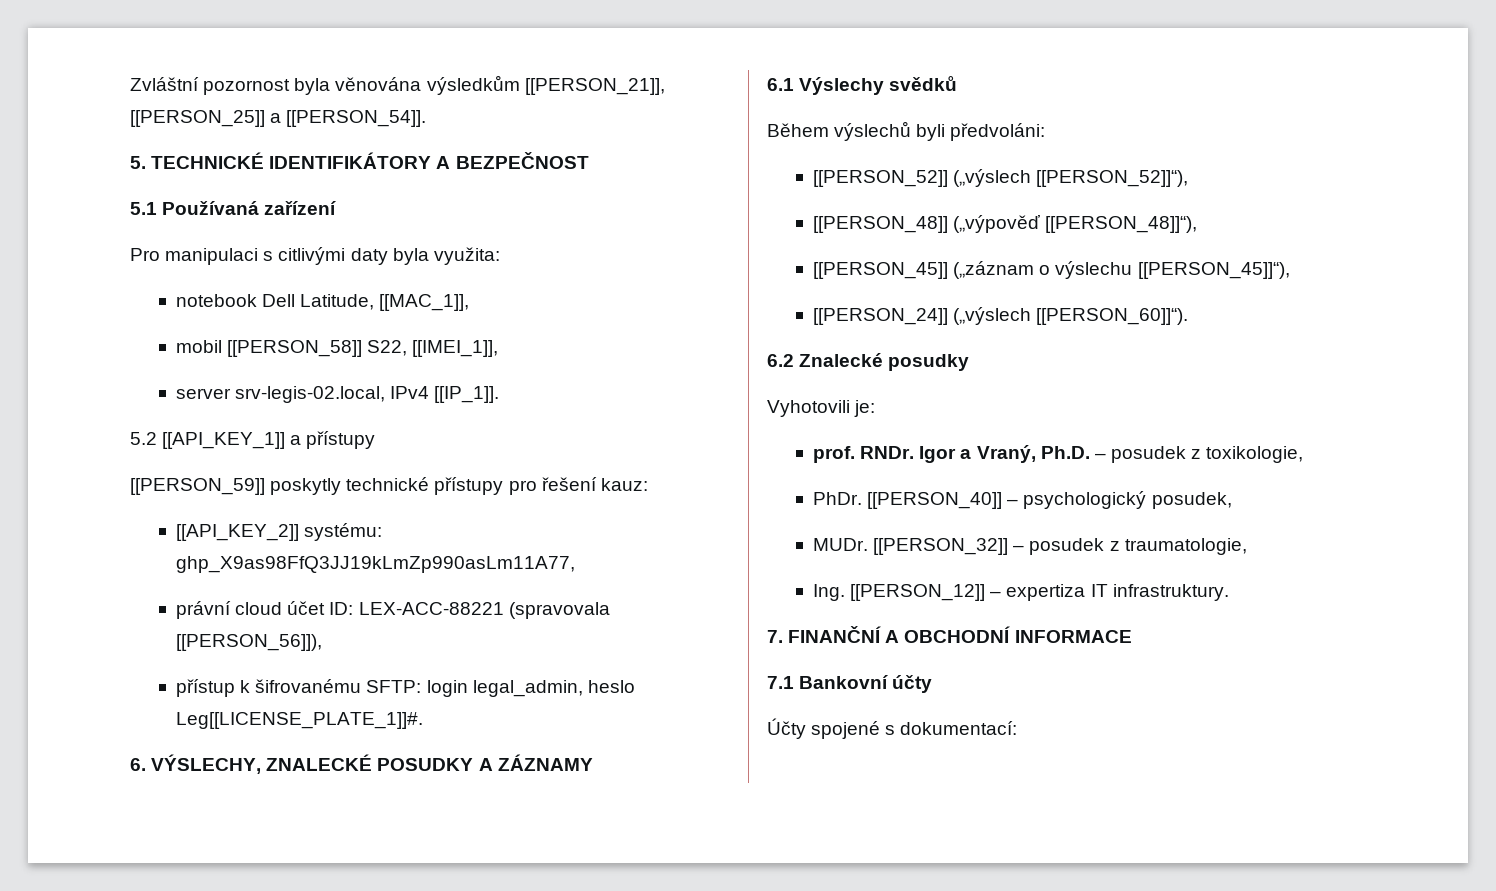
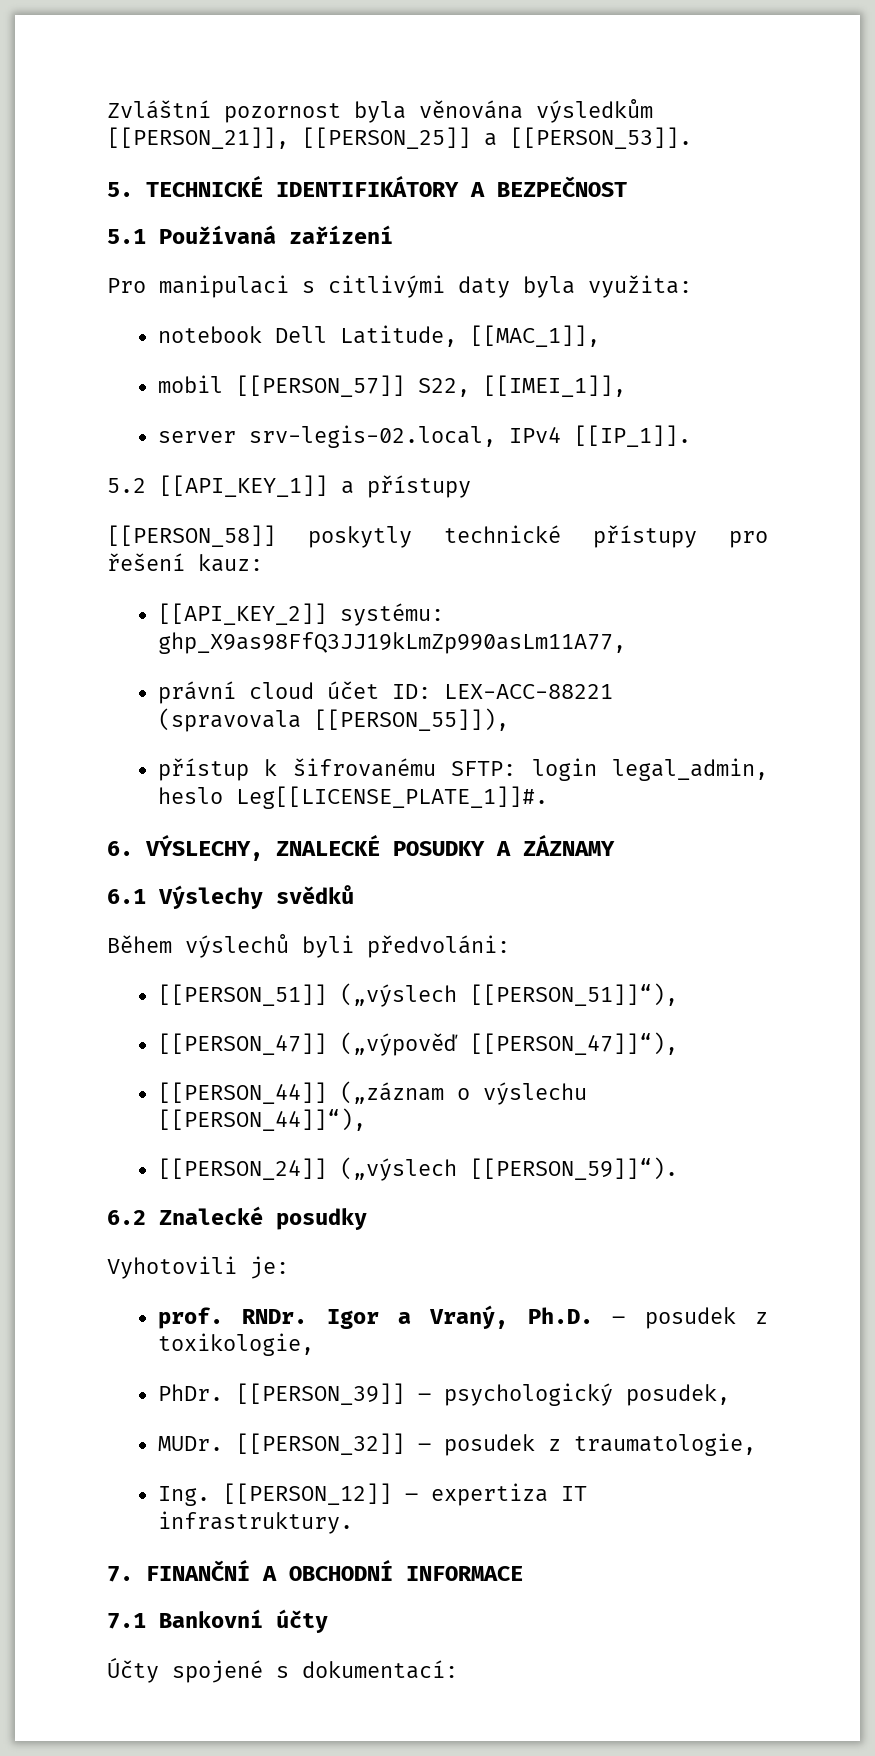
- Zvláštní pozornost byla věnována výsledkům [[PERSON_21]], [[PERSON_25]] a [[PERSON_54]].
+ Zvláštní pozornost byla věnována výsledkům [[PERSON_21]], [[PERSON_25]] a [[PERSON_53]].
- mobil [[PERSON_58]] S22, [[IMEI_1]],
+ mobil [[PERSON_57]] S22, [[IMEI_1]],
- [[PERSON_59]] poskytly technické přístupy pro řešení kauz:
+ [[PERSON_58]] poskytly technické přístupy pro řešení kauz:
- právní cloud účet ID: LEX-ACC-88221 (spravovala [[PERSON_56]]),
+ právní cloud účet ID: LEX-ACC-88221 (spravovala [[PERSON_55]]),
- [[PERSON_52]] („výslech [[PERSON_52]]“),
- [[PERSON_48]] („výpověď [[PERSON_48]]“),
- [[PERSON_45]] („záznam o výslechu [[PERSON_45]]“),
+ [[PERSON_51]] („výslech [[PERSON_51]]“),
+ [[PERSON_47]] („výpověď [[PERSON_47]]“),
+ [[PERSON_44]] („záznam o výslechu [[PERSON_44]]“),
- [[PERSON_24]] („výslech [[PERSON_60]]“).
+ [[PERSON_24]] („výslech [[PERSON_59]]“).
- [[PERSON_40]] – psychologický posudek,
+ [[PERSON_39]] – psychologický posudek,

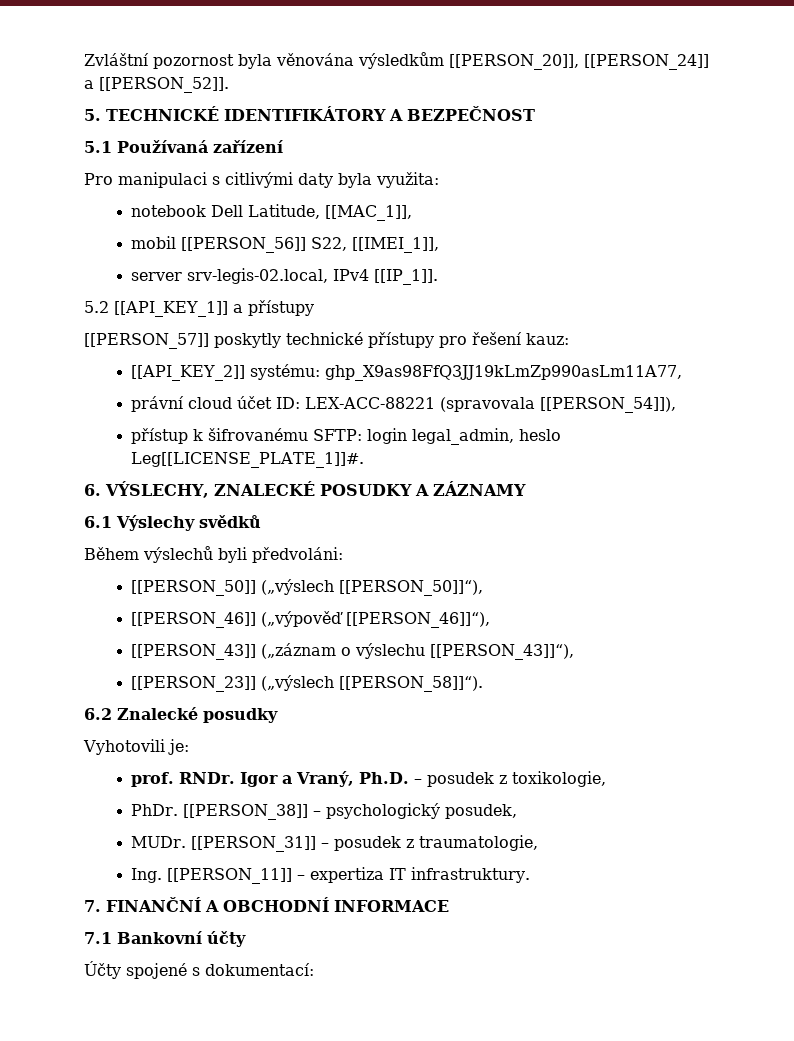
- Zvláštní pozornost byla věnována výsledkům [[PERSON_21]], [[PERSON_25]] a [[PERSON_53]].
+ Zvláštní pozornost byla věnována výsledkům [[PERSON_20]], [[PERSON_24]] a [[PERSON_52]].
- mobil [[PERSON_57]] S22, [[IMEI_1]],
+ mobil [[PERSON_56]] S22, [[IMEI_1]],
- [[PERSON_58]] poskytly technické přístupy pro řešení kauz:
+ [[PERSON_57]] poskytly technické přístupy pro řešení kauz:
- právní cloud účet ID: LEX-ACC-88221 (spravovala [[PERSON_55]]),
+ právní cloud účet ID: LEX-ACC-88221 (spravovala [[PERSON_54]]),
- [[PERSON_51]] („výslech [[PERSON_51]]“),
- [[PERSON_47]] („výpověď [[PERSON_47]]“),
- [[PERSON_44]] („záznam o výslechu [[PERSON_44]]“),
- [[PERSON_24]] („výslech [[PERSON_59]]“).
+ [[PERSON_50]] („výslech [[PERSON_50]]“),
+ [[PERSON_46]] („výpověď [[PERSON_46]]“),
+ [[PERSON_43]] („záznam o výslechu [[PERSON_43]]“),
+ [[PERSON_23]] („výslech [[PERSON_58]]“).
- [[PERSON_39]] – psychologický posudek,
+ [[PERSON_38]] – psychologický posudek,
- [[PERSON_32]] – posudek z traumatologie,
+ [[PERSON_31]] – posudek z traumatologie,
- Ing. [[PERSON_12]] – expertiza IT infrastruktury.
+ Ing. [[PERSON_11]] – expertiza IT infrastruktury.

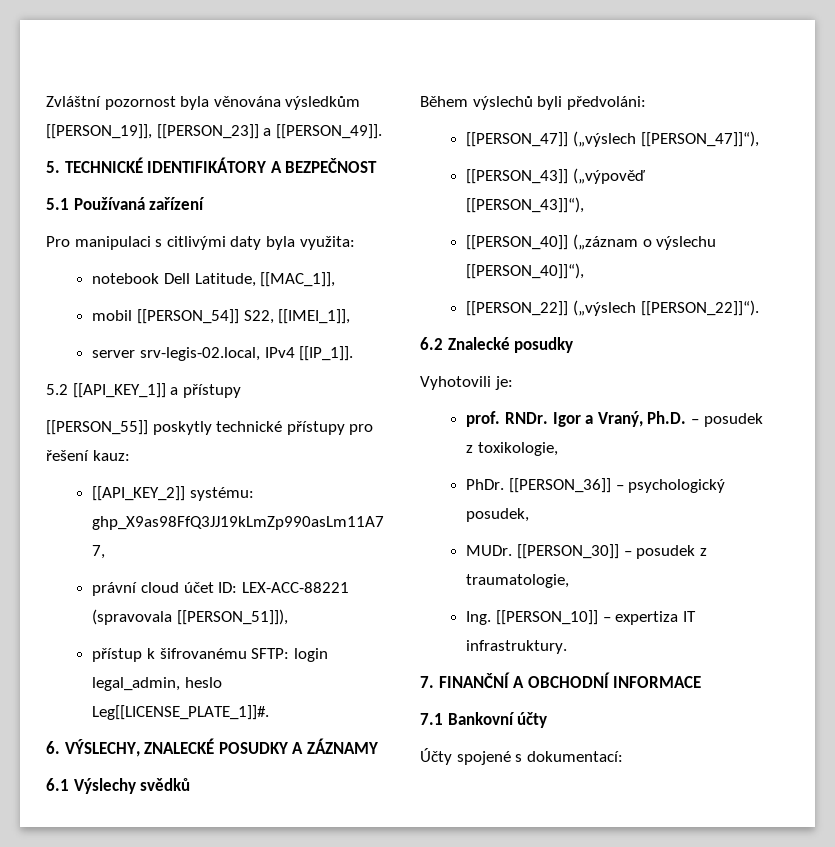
- Zvláštní pozornost byla věnována výsledkům [[PERSON_20]], [[PERSON_24]] a [[PERSON_52]].
+ Zvláštní pozornost byla věnována výsledkům [[PERSON_19]], [[PERSON_23]] a [[PERSON_49]].
- mobil [[PERSON_56]] S22, [[IMEI_1]],
+ mobil [[PERSON_54]] S22, [[IMEI_1]],
- [[PERSON_57]] poskytly technické přístupy pro řešení kauz:
+ [[PERSON_55]] poskytly technické přístupy pro řešení kauz:
- právní cloud účet ID: LEX-ACC-88221 (spravovala [[PERSON_54]]),
+ právní cloud účet ID: LEX-ACC-88221 (spravovala [[PERSON_51]]),
- [[PERSON_50]] („výslech [[PERSON_50]]“),
- [[PERSON_46]] („výpověď [[PERSON_46]]“),
- [[PERSON_43]] („záznam o výslechu [[PERSON_43]]“),
- [[PERSON_23]] („výslech [[PERSON_58]]“).
+ [[PERSON_47]] („výslech [[PERSON_47]]“),
+ [[PERSON_43]] („výpověď [[PERSON_43]]“),
+ [[PERSON_40]] („záznam o výslechu [[PERSON_40]]“),
+ [[PERSON_22]] („výslech [[PERSON_22]]“).
- [[PERSON_38]] – psychologický posudek,
+ [[PERSON_36]] – psychologický posudek,
- [[PERSON_31]] – posudek z traumatologie,
+ [[PERSON_30]] – posudek z traumatologie,
- Ing. [[PERSON_11]] – expertiza IT infrastruktury.
+ Ing. [[PERSON_10]] – expertiza IT infrastruktury.

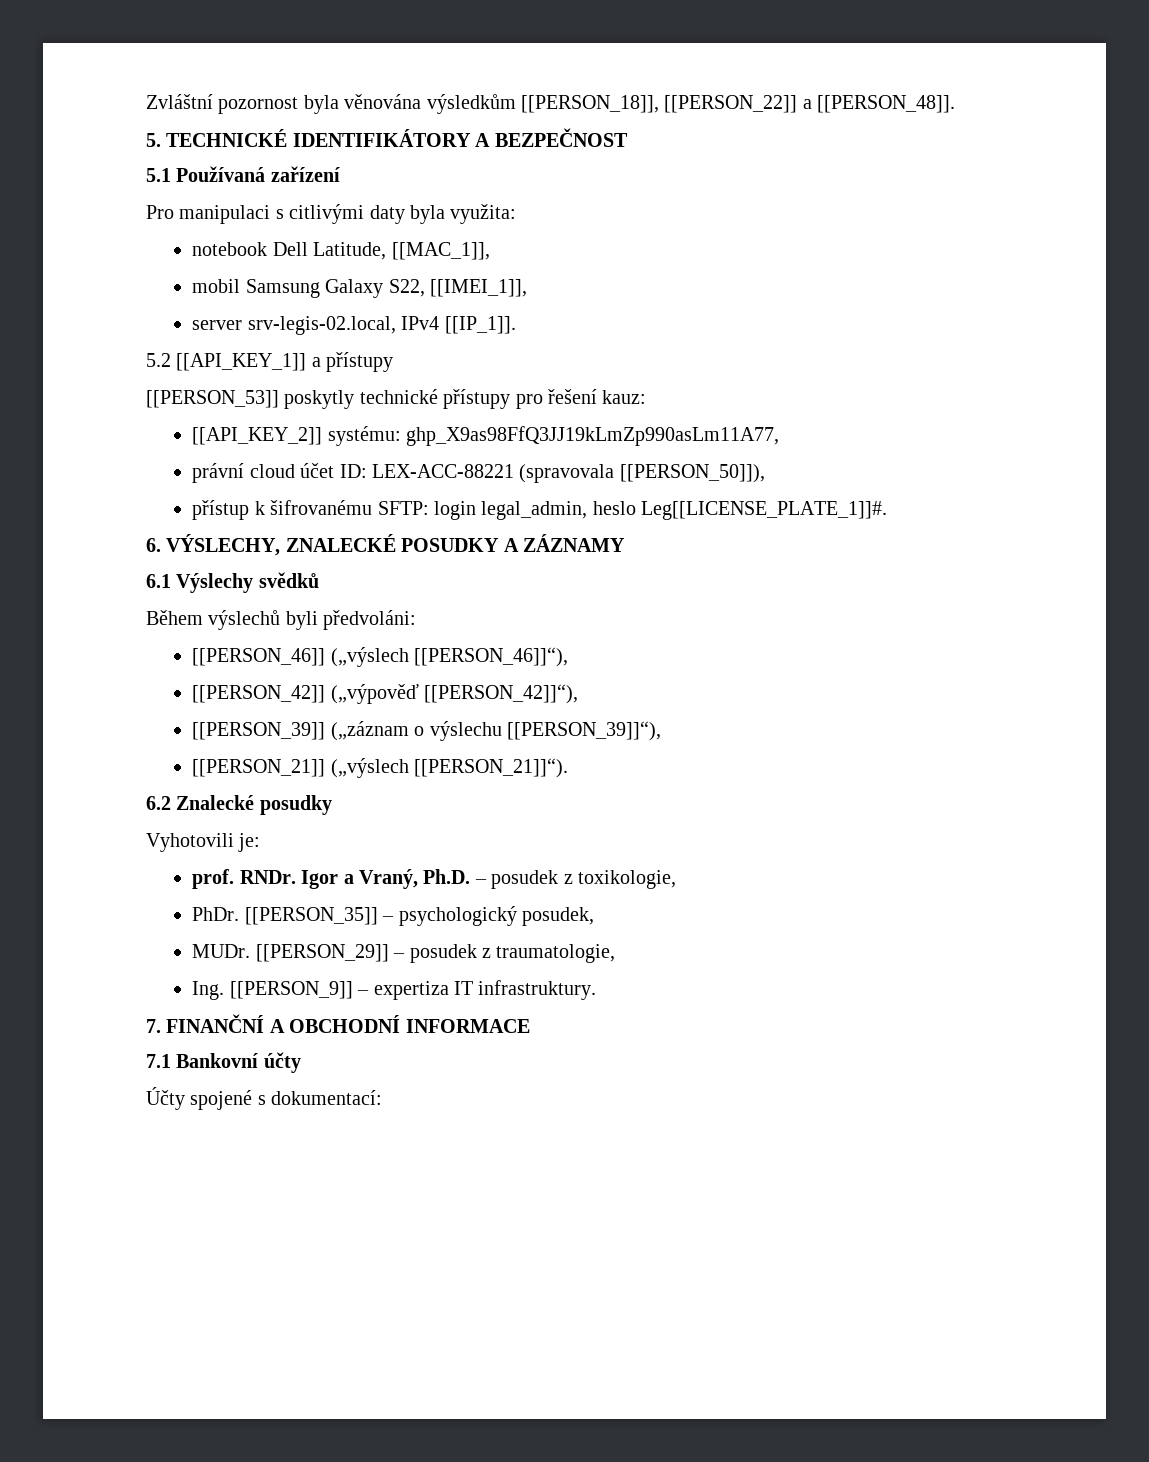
- Zvláštní pozornost byla věnována výsledkům [[PERSON_19]], [[PERSON_23]] a [[PERSON_49]].
+ Zvláštní pozornost byla věnována výsledkům [[PERSON_18]], [[PERSON_22]] a [[PERSON_48]].
- mobil [[PERSON_54]] S22, [[IMEI_1]],
+ mobil Samsung Galaxy S22, [[IMEI_1]],
- [[PERSON_55]] poskytly technické přístupy pro řešení kauz:
+ [[PERSON_53]] poskytly technické přístupy pro řešení kauz:
- právní cloud účet ID: LEX-ACC-88221 (spravovala [[PERSON_51]]),
+ právní cloud účet ID: LEX-ACC-88221 (spravovala [[PERSON_50]]),
- [[PERSON_47]] („výslech [[PERSON_47]]“),
- [[PERSON_43]] („výpověď [[PERSON_43]]“),
- [[PERSON_40]] („záznam o výslechu [[PERSON_40]]“),
- [[PERSON_22]] („výslech [[PERSON_22]]“).
+ [[PERSON_46]] („výslech [[PERSON_46]]“),
+ [[PERSON_42]] („výpověď [[PERSON_42]]“),
+ [[PERSON_39]] („záznam o výslechu [[PERSON_39]]“),
+ [[PERSON_21]] („výslech [[PERSON_21]]“).
- [[PERSON_36]] – psychologický posudek,
+ [[PERSON_35]] – psychologický posudek,
- [[PERSON_30]] – posudek z traumatologie,
+ [[PERSON_29]] – posudek z traumatologie,
- Ing. [[PERSON_10]] – expertiza IT infrastruktury.
+ Ing. [[PERSON_9]] – expertiza IT infrastruktury.

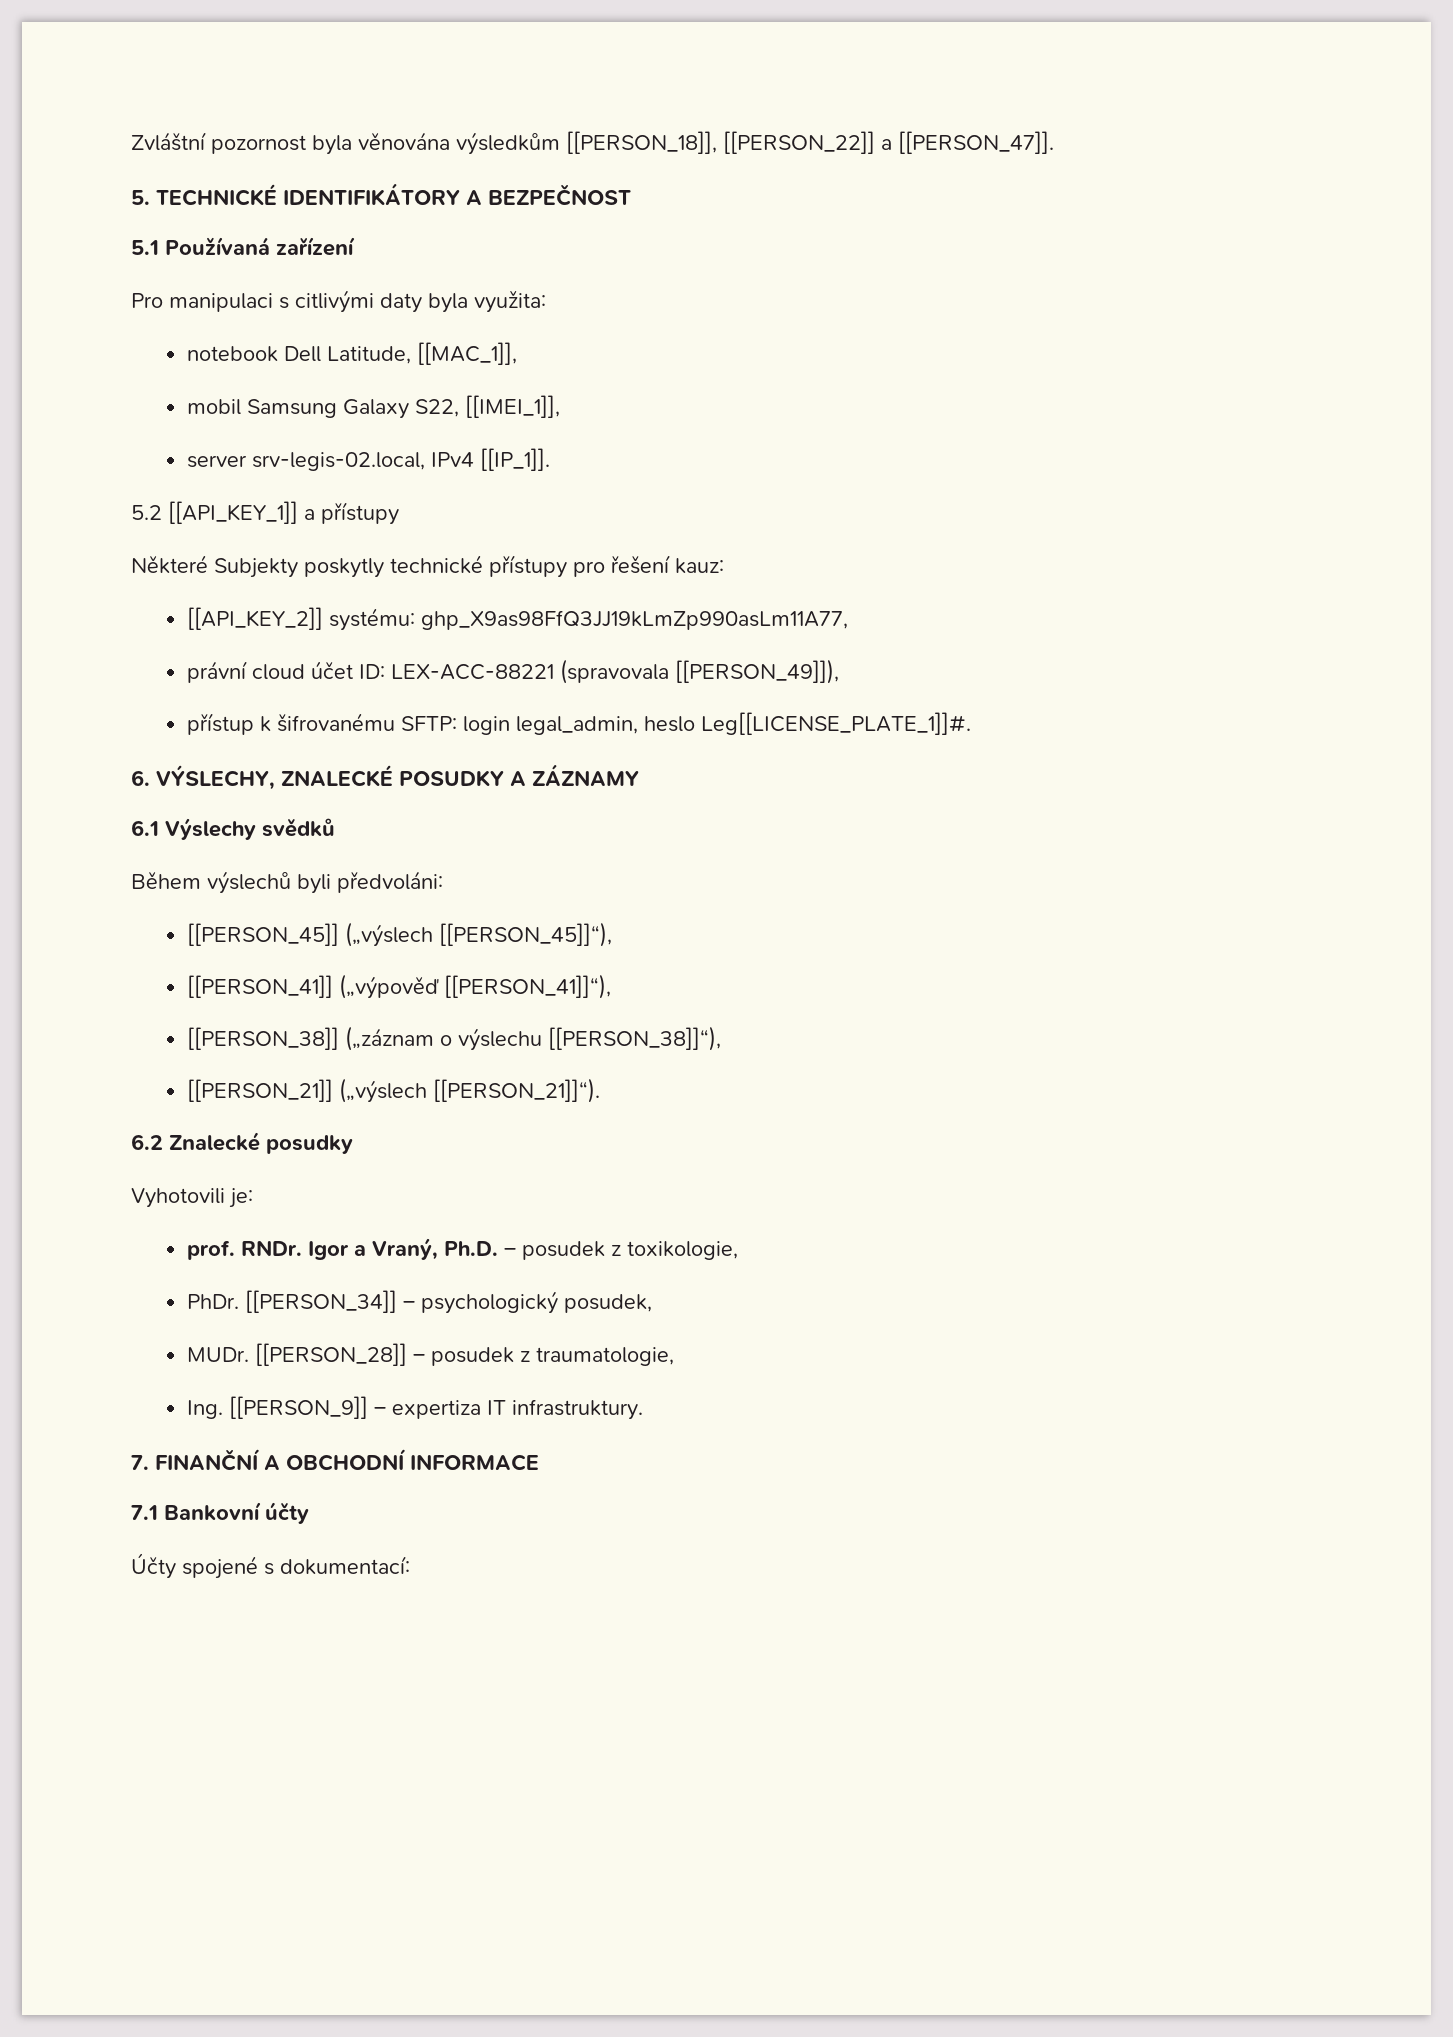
- Zvláštní pozornost byla věnována výsledkům [[PERSON_18]], [[PERSON_22]] a [[PERSON_48]].
+ Zvláštní pozornost byla věnována výsledkům [[PERSON_18]], [[PERSON_22]] a [[PERSON_47]].
- [[PERSON_53]] poskytly technické přístupy pro řešení kauz:
+ Některé Subjekty poskytly technické přístupy pro řešení kauz:
- právní cloud účet ID: LEX-ACC-88221 (spravovala [[PERSON_50]]),
+ právní cloud účet ID: LEX-ACC-88221 (spravovala [[PERSON_49]]),
- [[PERSON_46]] („výslech [[PERSON_46]]“),
- [[PERSON_42]] („výpověď [[PERSON_42]]“),
- [[PERSON_39]] („záznam o výslechu [[PERSON_39]]“),
+ [[PERSON_45]] („výslech [[PERSON_45]]“),
+ [[PERSON_41]] („výpověď [[PERSON_41]]“),
+ [[PERSON_38]] („záznam o výslechu [[PERSON_38]]“),
- [[PERSON_35]] – psychologický posudek,
+ [[PERSON_34]] – psychologický posudek,
- [[PERSON_29]] – posudek z traumatologie,
+ [[PERSON_28]] – posudek z traumatologie,

